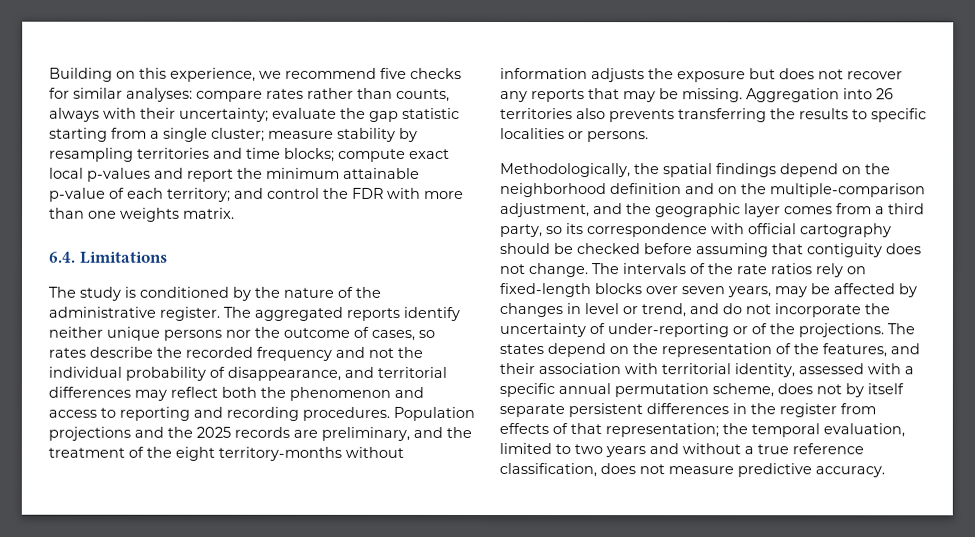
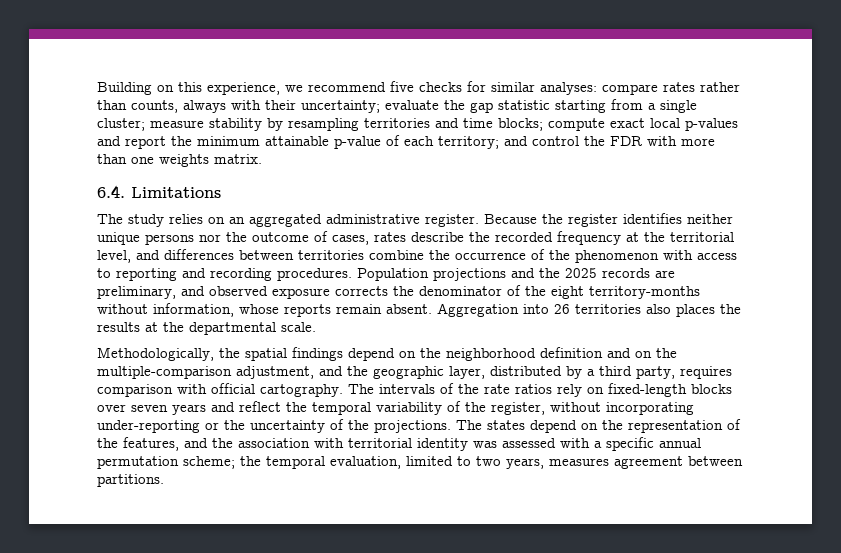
- The study is conditioned by the nature of the administrative register. The aggregated reports identify neither unique persons nor the outcome of cases, so rates describe the recorded frequency and not the individual probability of disappearance, and territorial differences may reflect both the phenomenon and access to reporting and recording procedures.
+ The study relies on an aggregated administrative register. Because the register identifies neither unique persons nor the outcome of cases, rates describe the recorded frequency at the territorial level, and differences between territories combine the occurrence of the phenomenon with access to reporting and recording procedures.
- Population projections and the 2025 records are preliminary, and the treatment of the eight territory-months without information adjusts the exposure but does not recover any reports that may be missing.
+ Population projections and the 2025 records are preliminary, and observed exposure corrects the denominator of the eight territory-months without information, whose reports remain absent.
- Aggregation into 26 territories also prevents transferring the results to specific localities or persons.
+ Aggregation into 26 territories also places the results at the departmental scale.
- Methodologically, the spatial findings depend on the neighborhood definition and on the multiple-comparison adjustment, and the geographic layer comes from a third party, so its correspondence with official cartography should be checked before assuming that contiguity does not change.
+ Methodologically, the spatial findings depend on the neighborhood definition and on the multiple-comparison adjustment, and the geographic layer, distributed by a third party, requires comparison with official cartography.
- The intervals of the rate ratios rely on fixed-length blocks over seven years, may be affected by changes in level or trend, and do not incorporate the uncertainty of under-reporting or of the projections.
+ The intervals of the rate ratios rely on fixed-length blocks over seven years and reflect the temporal variability of the register, without incorporating under-reporting or the uncertainty of the projections.
- The states depend on the representation of the features, and their association with territorial identity, assessed with a specific annual permutation scheme, does not by itself separate persistent differences in the register from effects of that representation; the temporal evaluation, limited to two years and without a true reference classification, does not measure predictive accuracy.
+ The states depend on the representation of the features, and the association with territorial identity was assessed with a specific annual permutation scheme; the temporal evaluation, limited to two years, measures agreement between partitions.

